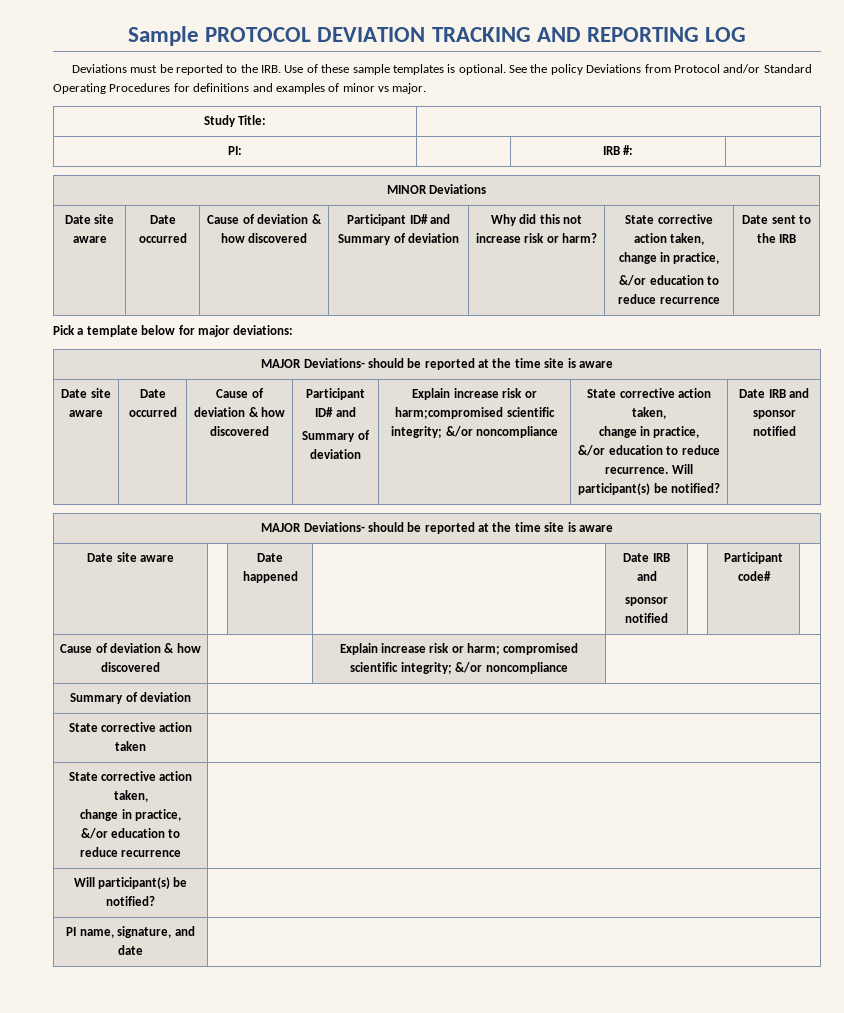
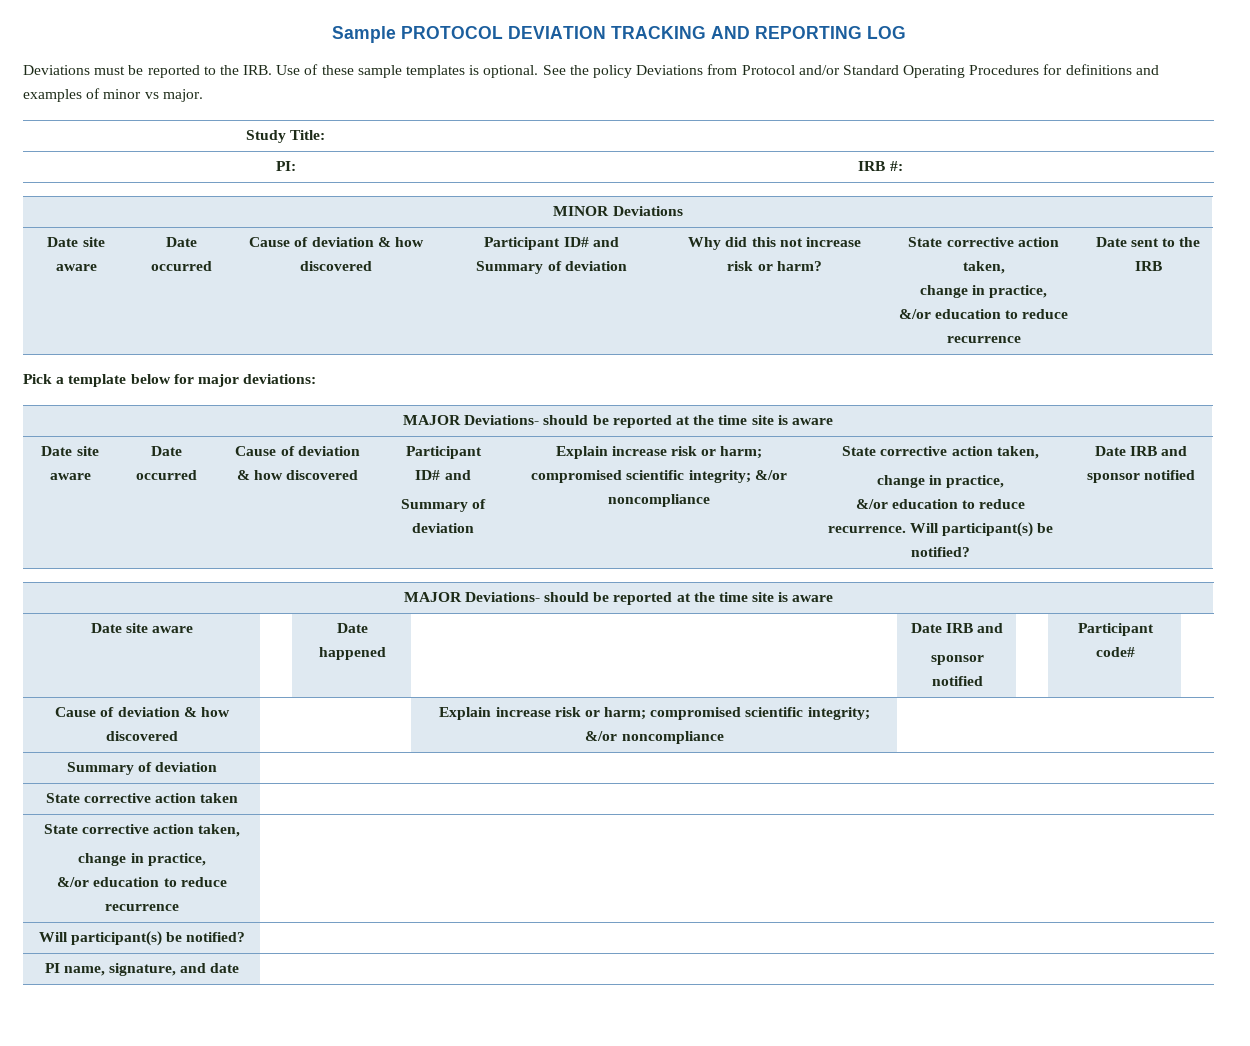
- Summary of deviation | Explain increase risk or harm;compromised scientific integrity; &/or noncompliance
+ Summary of deviation | Explain increase risk or harm; compromised scientific integrity; &/or noncompliance

